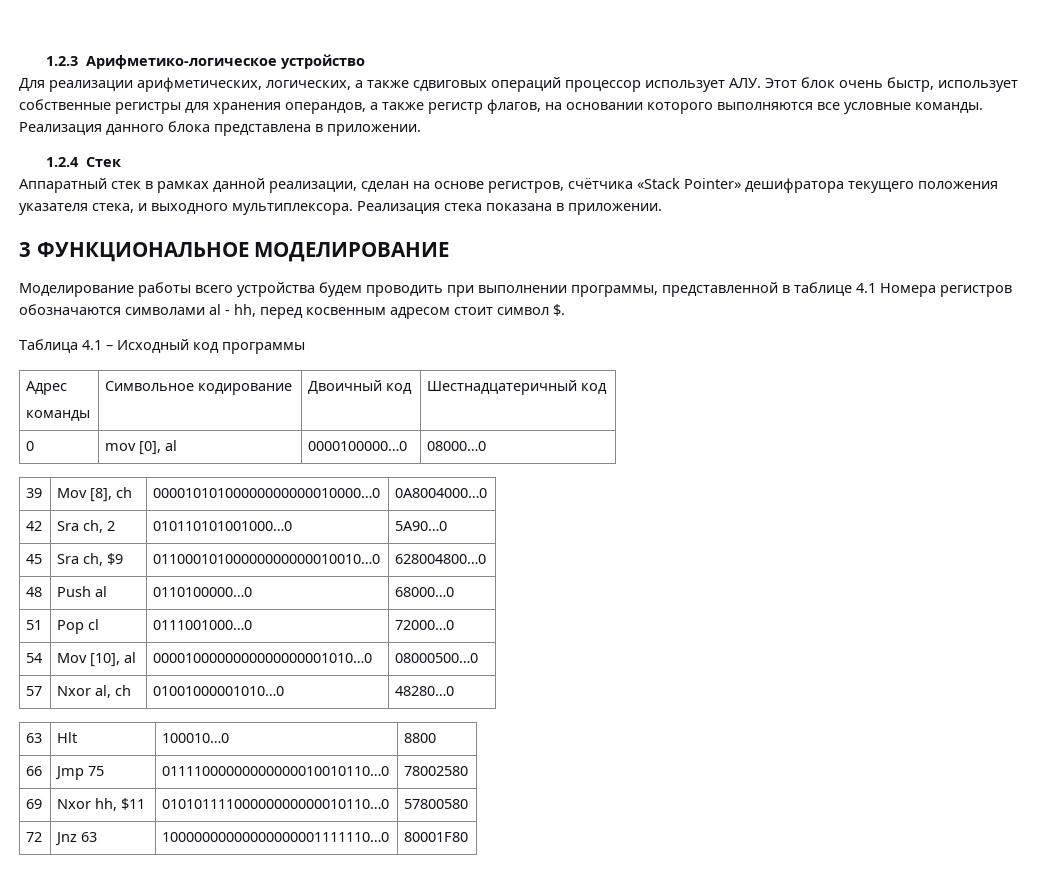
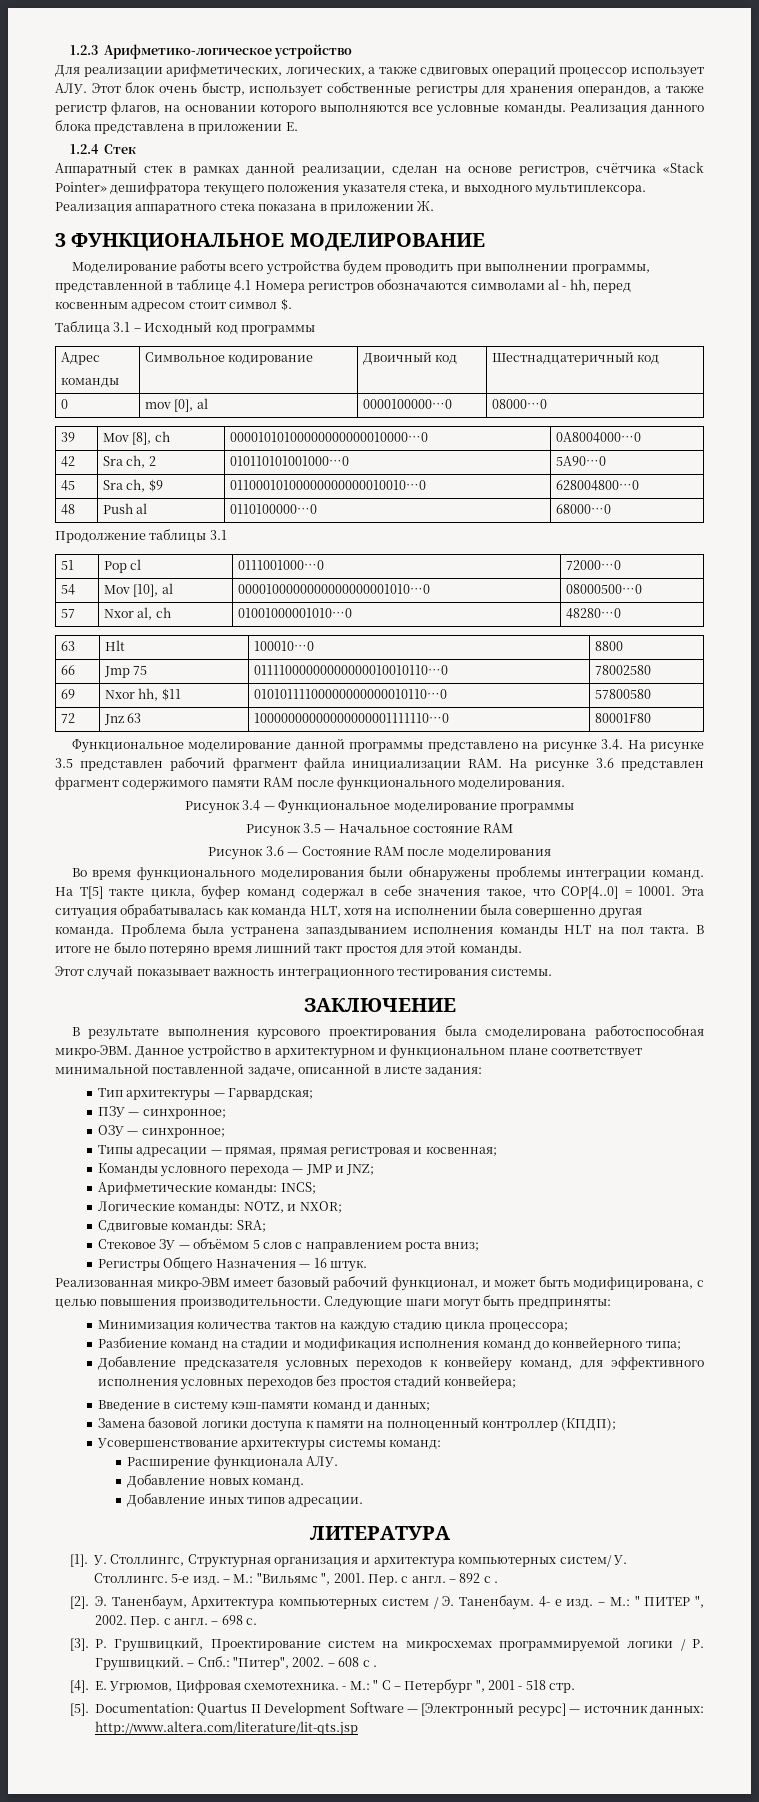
- Реализация данного блока представлена в приложении.
+ Реализация данного блока представлена в приложении Е.
- Реализация стека показана в приложении.
+ Реализация аппаратного стека показана в приложении Ж.
- Таблица 4.1 – Исходный код программы
+ Таблица 3.1 – Исходный код программы
+ Продолжение таблицы 3.1
+ Функциональное моделирование данной программы представлено на рисунке 3.4. На рисунке 3.5 представлен рабочий фрагмент файла инициализации RAM. На рисунке 3.6 представлен фрагмент содержимого памяти RAM после функционального моделирования.
+ Рисунок 3.4 — Функциональное моделирование программы
+ Рисунок 3.5 — Начальное состояние RAM
+ Рисунок 3.6 — Состояние RAM после моделирования
+ Во время функционального моделирования были обнаружены проблемы интеграции команд. На T[5] такте цикла, буфер команд содержал в себе значения такое, что COP[4..0] = 10001. Эта ситуация обрабатывалась как команда HLT, хотя на исполнении была совершенно другая команда. Проблема была устранена запаздыванием исполнения команды HLT на пол такта. В итоге не было потеряно время лишний такт простоя для этой команды.
+ Этот случай показывает важность интеграционного тестирования системы.
+ ЗАКЛЮЧЕНИЕ
+ В результате выполнения курсового проектирования была смоделирована работоспособная микро-ЭВМ. Данное устройство в архитектурном и функциональном плане соответствует минимальной поставленной задаче, описанной в листе задания:
+ Тип архитектуры — Гарвардская;
+ ПЗУ — синхронное;
+ ОЗУ — синхронное;
+ Типы адресации — прямая, прямая регистровая и косвенная;
+ Команды условного перехода — JMP и JNZ;
+ Арифметические команды: INCS;
+ Логические команды: NOTZ, и NXOR;
+ Сдвиговые команды: SRA;
+ Стековое ЗУ — объёмом 5 слов с направлением роста вниз;
+ Регистры Общего Назначения — 16 штук.
+ Реализованная микро-ЭВМ имеет базовый рабочий функционал, и может быть модифицирована, с целью повышения производительности. Следующие шаги могут быть предприняты:
+ Минимизация количества тактов на каждую стадию цикла процессора;
+ Разбиение команд на стадии и модификация исполнения команд до конвейерного типа;
+ Добавление предсказателя условных переходов к конвейеру команд, для эффективного исполнения условных переходов без простоя стадий конвейера;
+ Введение в систему кэш-памяти команд и данных;
+ Замена базовой логики доступа к памяти на полноценный контроллер (КПДП);
+ Усовершенствование архитектуры системы команд:
+ Расширение функционала АЛУ.
+ Добавление новых команд.
+ Добавление иных типов адресации.
+ ЛИТЕРАТУРА
+ [1]. У. Столлингс, Структурная организация и архитектура компьютерных систем/ У. Столлингс. 5-е изд. – М.: "Вильямс ", 2001. Пер. с англ. – 892 с .
+ [2]. Э. Таненбаум, Архитектура компьютерных систем / Э. Таненбаум. 4- е изд. – М.: " ПИТЕР ", 2002. Пер. с англ. – 698 с.
+ [3]. Р. Грушвицкий, Проектирование систем на микросхемах программируемой логики / Р. Грушвицкий. – Спб.: "Питер", 2002. – 608 с .
+ [4]. Е. Угрюмов, Цифровая схемотехника. - М.: " С – Петербург ", 2001 - 518 стр.
+ [5]. Documentation: Quartus II Development Software — [Электронный ресурс] — источник данных: http://www.altera.com/literature/lit-qts.jsp

